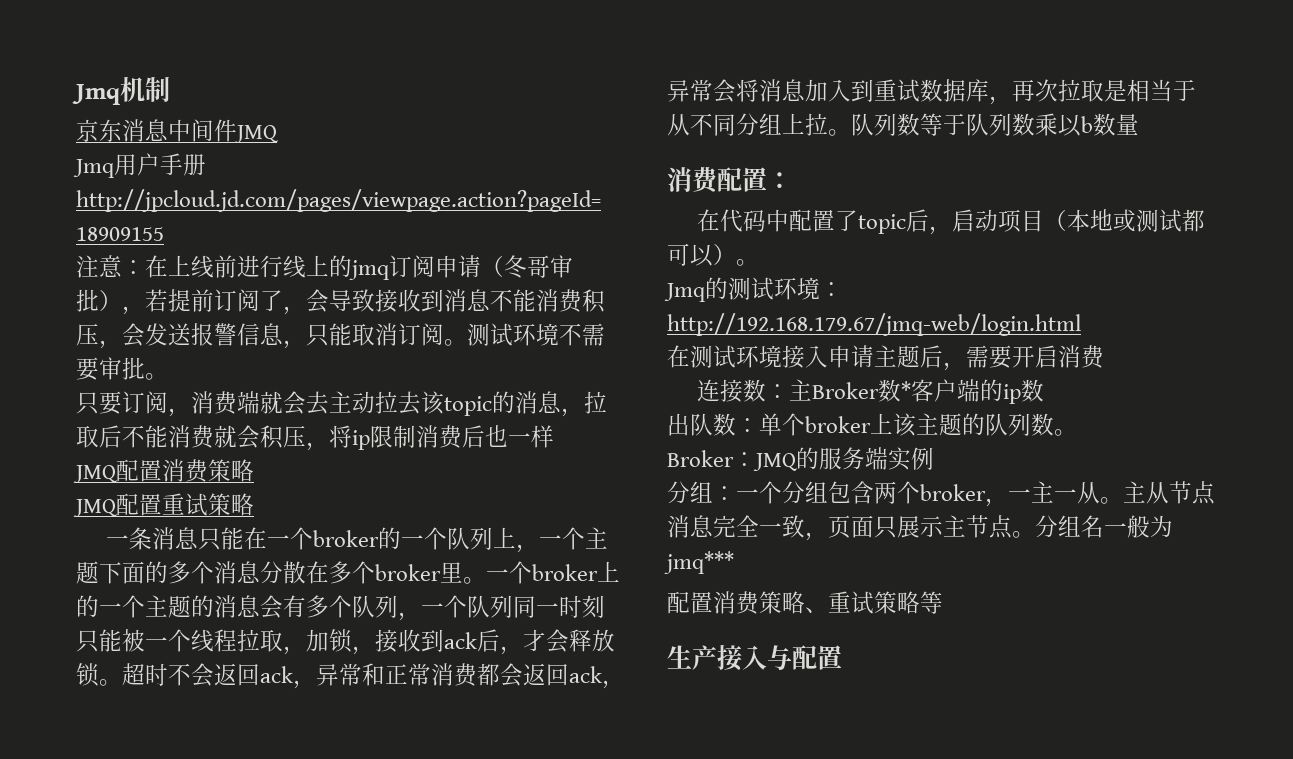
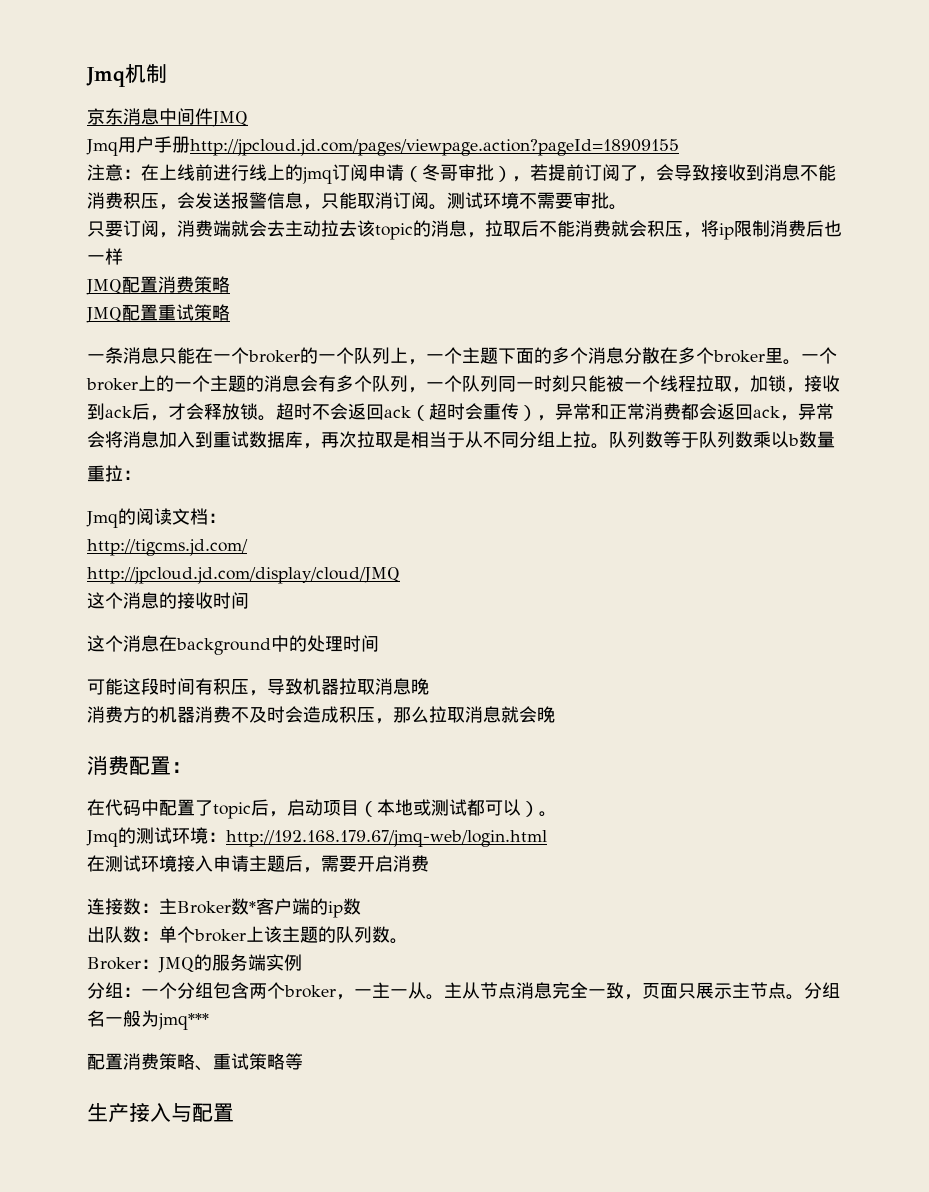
- 超时不会返回ack，异常和正常消费都会返回ack，异常会将消息加入到重试数据库，再次拉取是相当于从不同分组上拉。
+ 超时不会返回ack（超时会重传），异常和正常消费都会返回ack，异常会将消息加入到重试数据库，再次拉取是相当于从不同分组上拉。
+ 重拉：
+ Jmq的阅读文档：
+ http://tigcms.jd.com/
+ http://jpcloud.jd.com/display/cloud/JMQ
+ 这个消息的接收时间
+ 这个消息在background中的处理时间
+ 可能这段时间有积压，导致机器拉取消息晚
+ 消费方的机器消费不及时会造成积压，那么拉取消息就会晚

